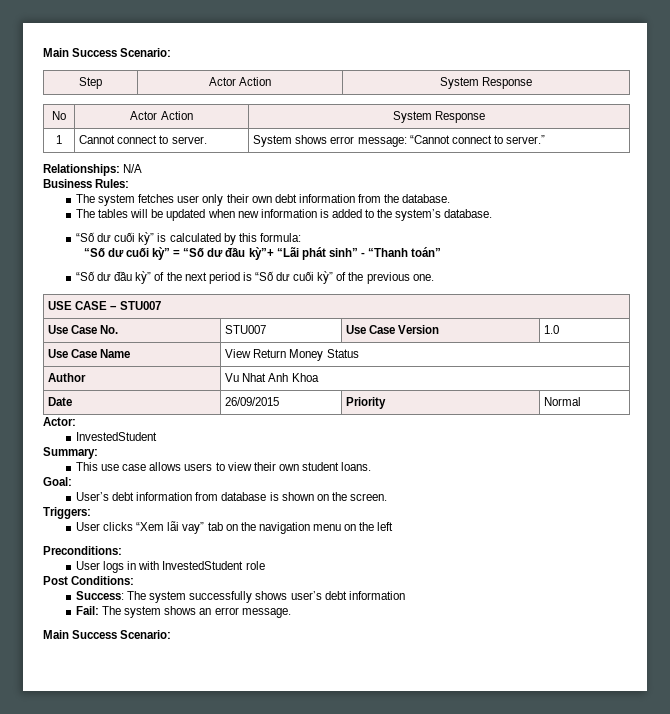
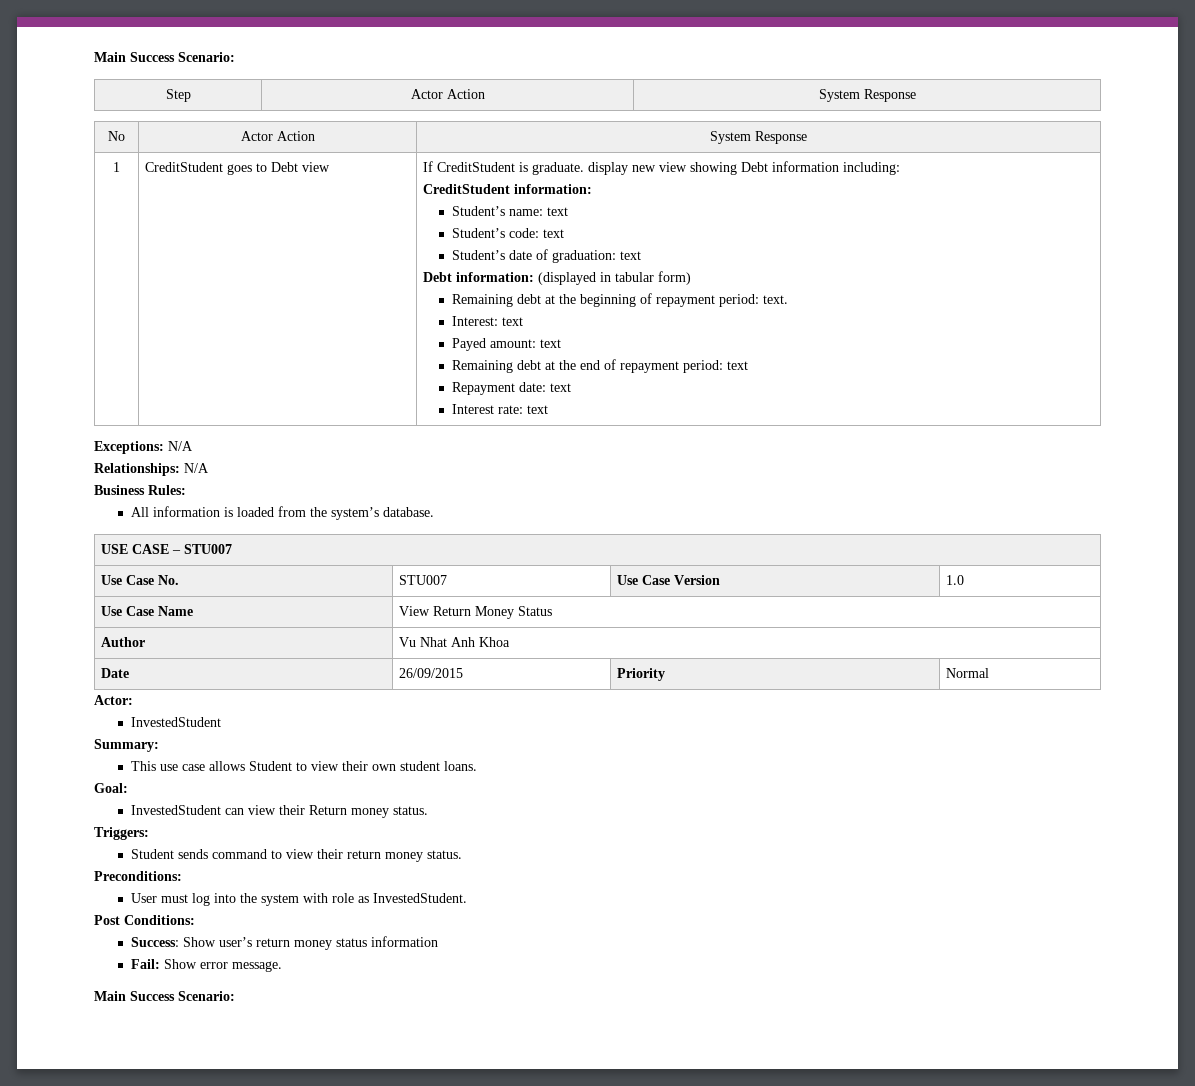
- Cannot connect to server. | System shows error message: “Cannot connect to server.”
+ CreditStudent goes to Debt view | If CreditStudent is graduate. display new view showing Debt information including:
+ CreditStudent information:
+ Student’s name: text
+ Student’s code: text
+ Student’s date of graduation: text
+ Debt information: (displayed in tabular form)
+ Remaining debt at the beginning of repayment period: text.
+ Interest: text
+ Payed amount: text
+ Remaining debt at the end of repayment period: text
+ Repayment date: text
+ Interest rate: text
+ Exceptions: N/A
  Relationships: N/A
  Business Rules:
- The system fetches user only their own debt information from the database.
- The tables will be updated when new information is added to the system’s database.
- “Số dư cuối kỳ” is calculated by this formula:
- “Số dư cuối kỳ” = “Số dư đầu kỳ”+ “Lãi phát sinh” - “Thanh toán”
- “Số dư đầu kỳ” of the next period is “Số dư cuối kỳ” of the previous one.
+ All information is loaded from the system’s database.
- This use case allows users to view their own student loans.
+ This use case allows Student to view their own student loans.
- User’s debt information from database is shown on the screen.
+ InvestedStudent can view their Return money status.
  Triggers:
- User clicks “Xem lãi vay” tab on the navigation menu on the left
+ Student sends command to view their return money status.
  Preconditions:
- User logs in with InvestedStudent role
+ User must log into the system with role as InvestedStudent.
- Success: The system successfully shows user’s debt information
- Fail: The system shows an error message.
+ Success: Show user’s return money status information
+ Fail: Show error message.

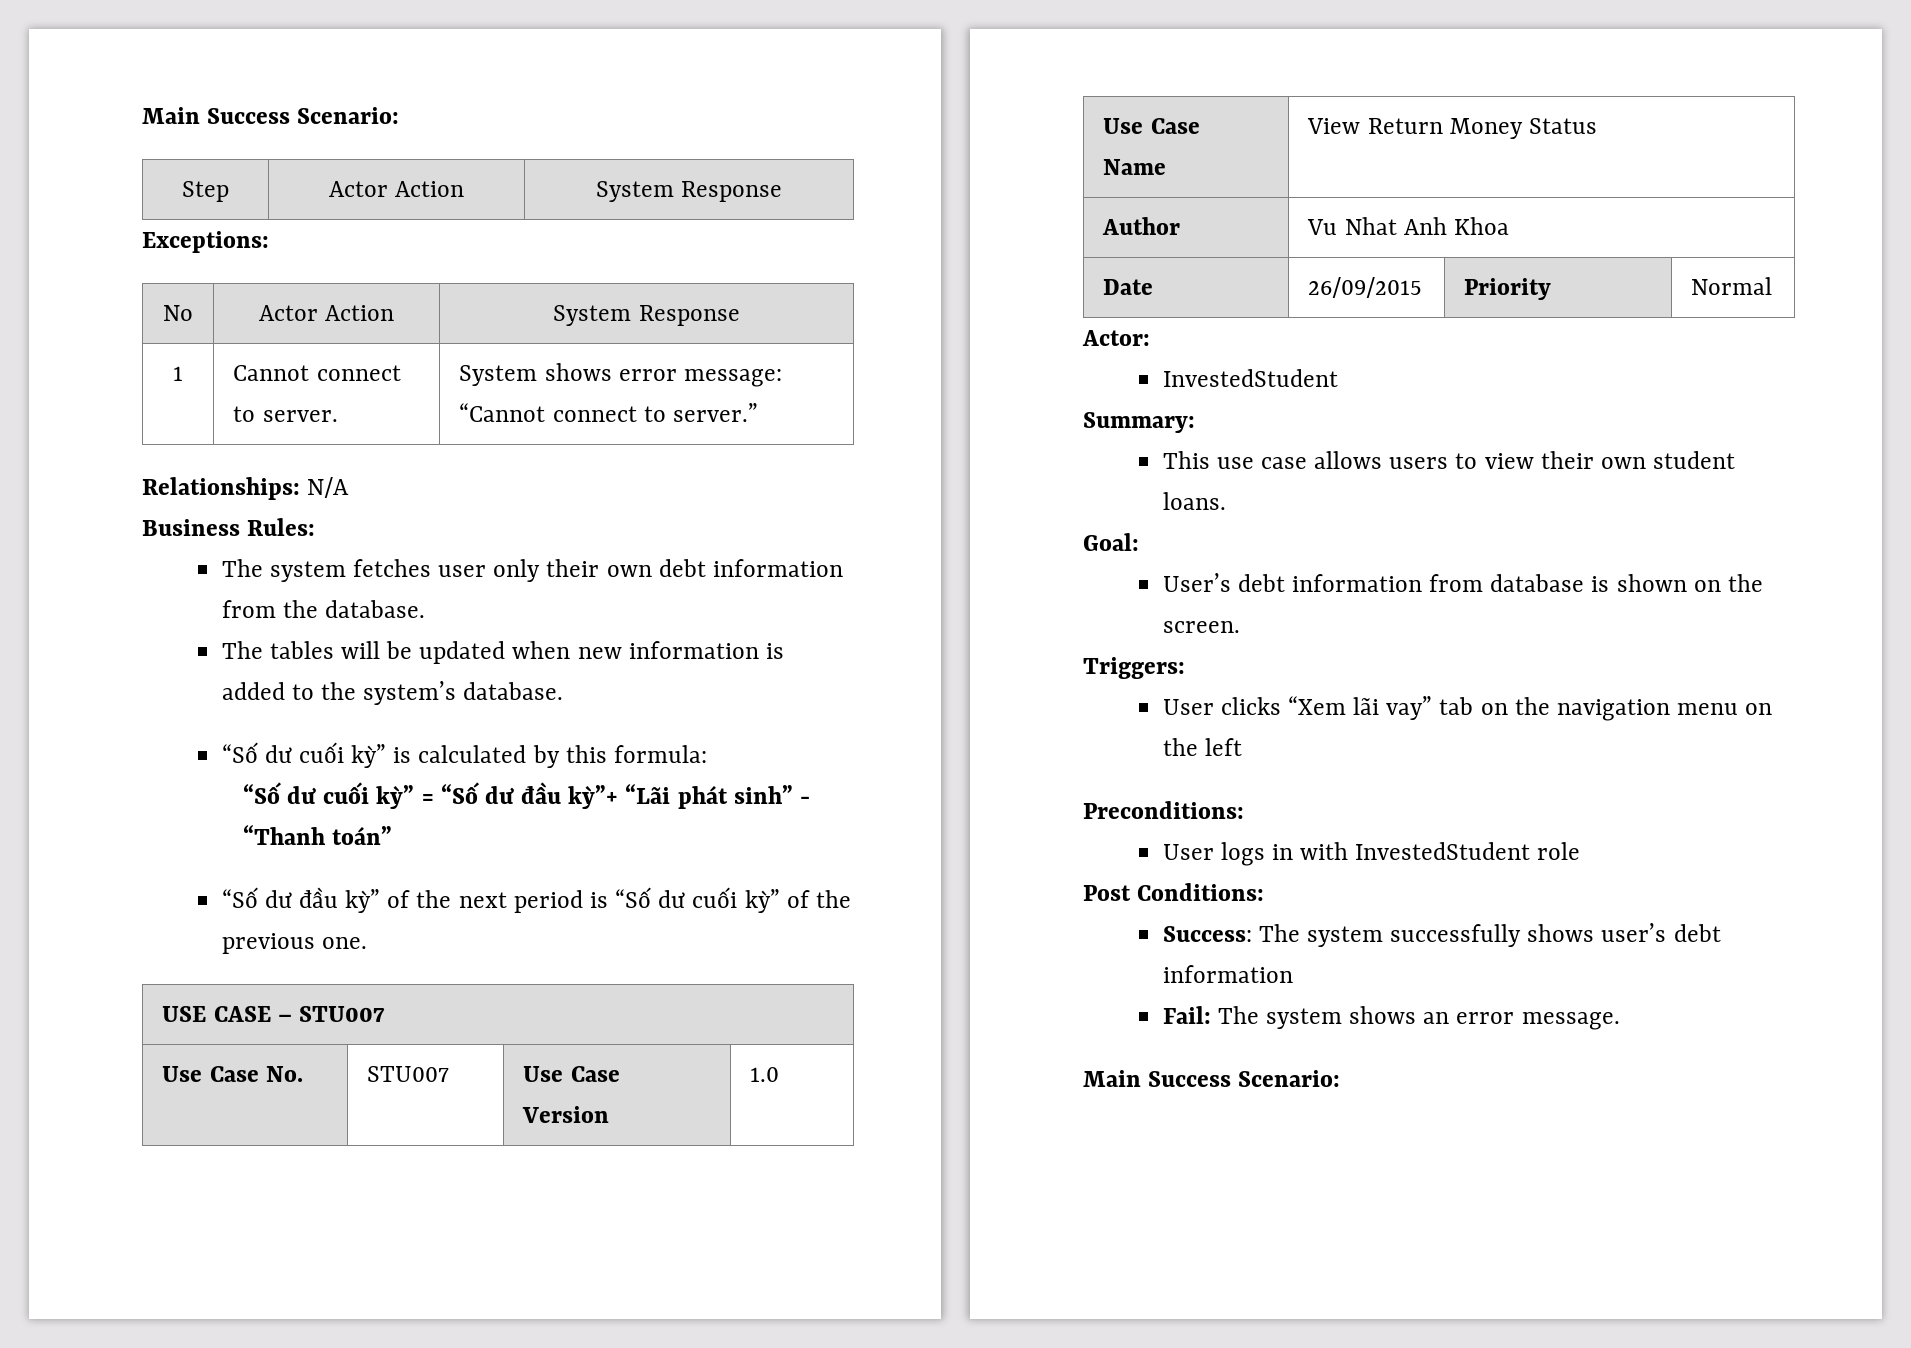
+ Exceptions:
- CreditStudent goes to Debt view | If CreditStudent is graduate. display new view showing Debt information including:
- CreditStudent information:
- Student’s name: text
- Student’s code: text
- Student’s date of graduation: text
- Debt information: (displayed in tabular form)
- Remaining debt at the beginning of repayment period: text.
- Interest: text
- Payed amount: text
- Remaining debt at the end of repayment period: text
- Repayment date: text
- Interest rate: text
- Exceptions: N/A
+ Cannot connect to server. | System shows error message: “Cannot connect to server.”
  Relationships: N/A
  Business Rules:
- All information is loaded from the system’s database.
+ The system fetches user only their own debt information from the database.
+ The tables will be updated when new information is added to the system’s database.
+ “Số dư cuối kỳ” is calculated by this formula:
+ “Số dư cuối kỳ” = “Số dư đầu kỳ”+ “Lãi phát sinh” - “Thanh toán”
+ “Số dư đầu kỳ” of the next period is “Số dư cuối kỳ” of the previous one.
- This use case allows Student to view their own student loans.
+ This use case allows users to view their own student loans.
- InvestedStudent can view their Return money status.
+ User’s debt information from database is shown on the screen.
  Triggers:
- Student sends command to view their return money status.
+ User clicks “Xem lãi vay” tab on the navigation menu on the left
  Preconditions:
- User must log into the system with role as InvestedStudent.
+ User logs in with InvestedStudent role
- Success: Show user’s return money status information
- Fail: Show error message.
+ Success: The system successfully shows user’s debt information
+ Fail: The system shows an error message.

